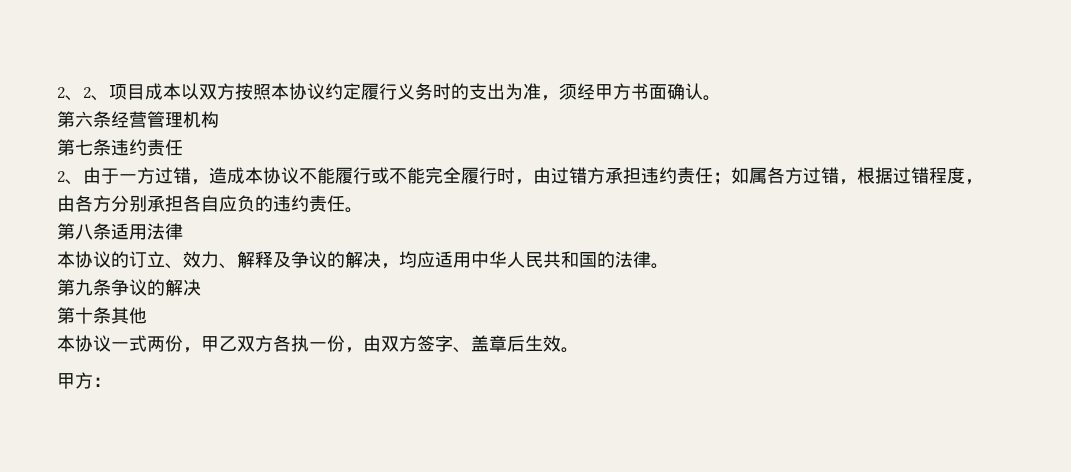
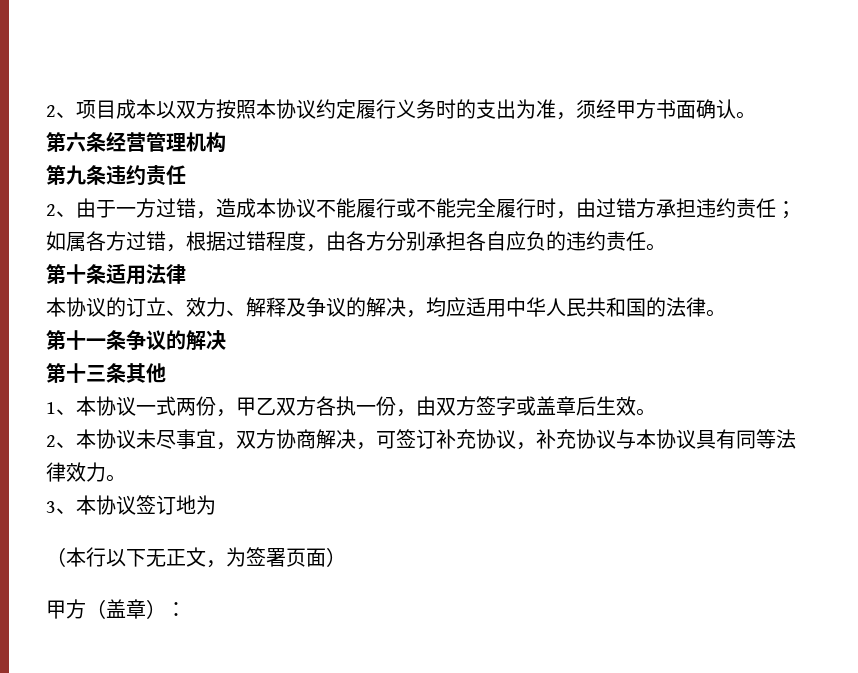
- 2、2、项目成本以双方按照本协议约定履行义务时的支出为准，须经甲方书面确认。
+ 2、项目成本以双方按照本协议约定履行义务时的支出为准，须经甲方书面确认。
- 第七条违约责任
+ 第九条违约责任
- 第八条适用法律
+ 第十条适用法律
- 第九条争议的解决
+ 第十一条争议的解决
- 第十条其他
+ 第十三条其他
- 本协议一式两份，甲乙双方各执一份，由双方签字、盖章后生效。
+ 1、本协议一式两份，甲乙双方各执一份，由双方签字或盖章后生效。
- 甲方：
+ 2、本协议未尽事宜，双方协商解决，可签订补充协议，补充协议与本协议具有同等法律效力。
+ 3、本协议签订地为
+ （本行以下无正文，为签署页面）
+ 甲方（盖章）：

